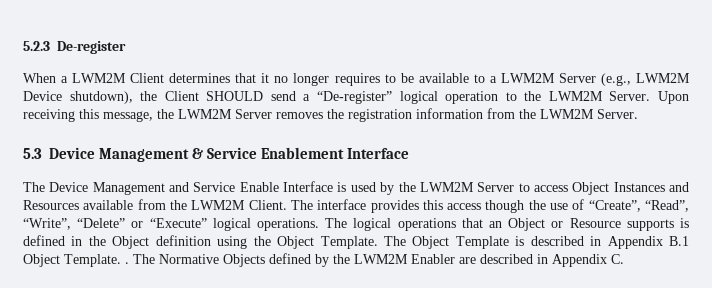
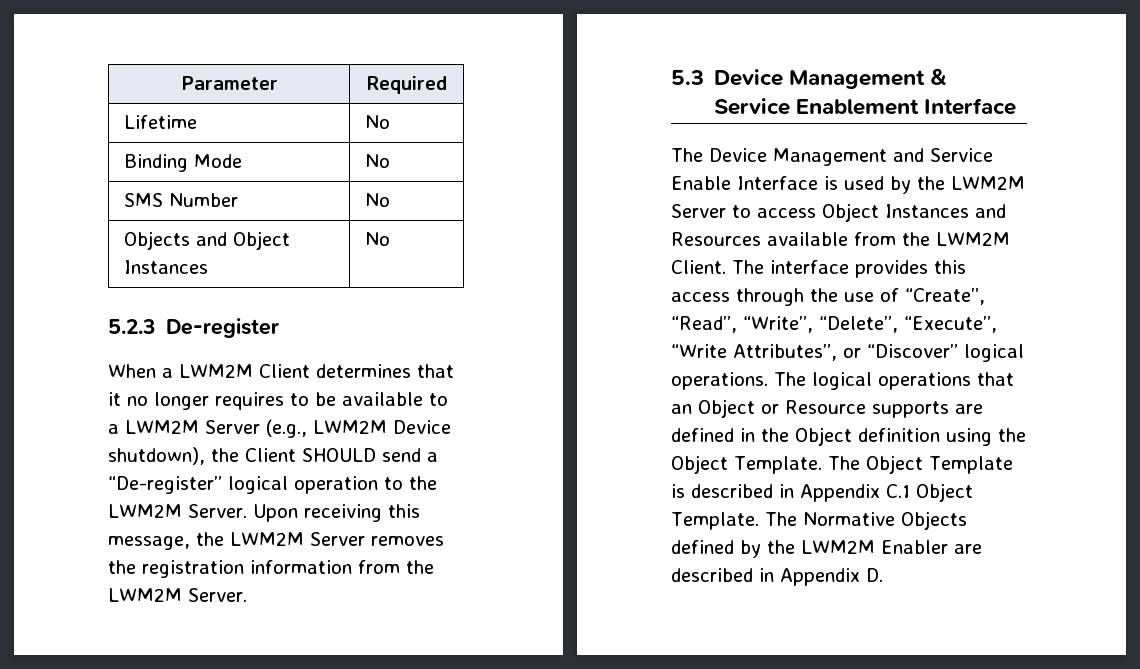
+ Parameter | Required
+ Lifetime | No
+ Binding Mode | No
+ SMS Number | No
+ Objects and Object Instances | No
- The interface provides this access though the use of “Create”, “Read”, “Write”, “Delete” or “Execute” logical operations.
+ The interface provides this access through the use of “Create”, “Read”, “Write”, “Delete”, “Execute”, “Write Attributes”, or “Discover” logical operations.
- The logical operations that an Object or Resource supports is defined in the Object definition using the Object Template.
+ The logical operations that an Object or Resource supports are defined in the Object definition using the Object Template.
- The Object Template is described in Appendix B.1 Object Template. .
+ The Object Template is described in Appendix C.1 Object Template.
- The Normative Objects defined by the LWM2M Enabler are described in Appendix C.
+ The Normative Objects defined by the LWM2M Enabler are described in Appendix D.

